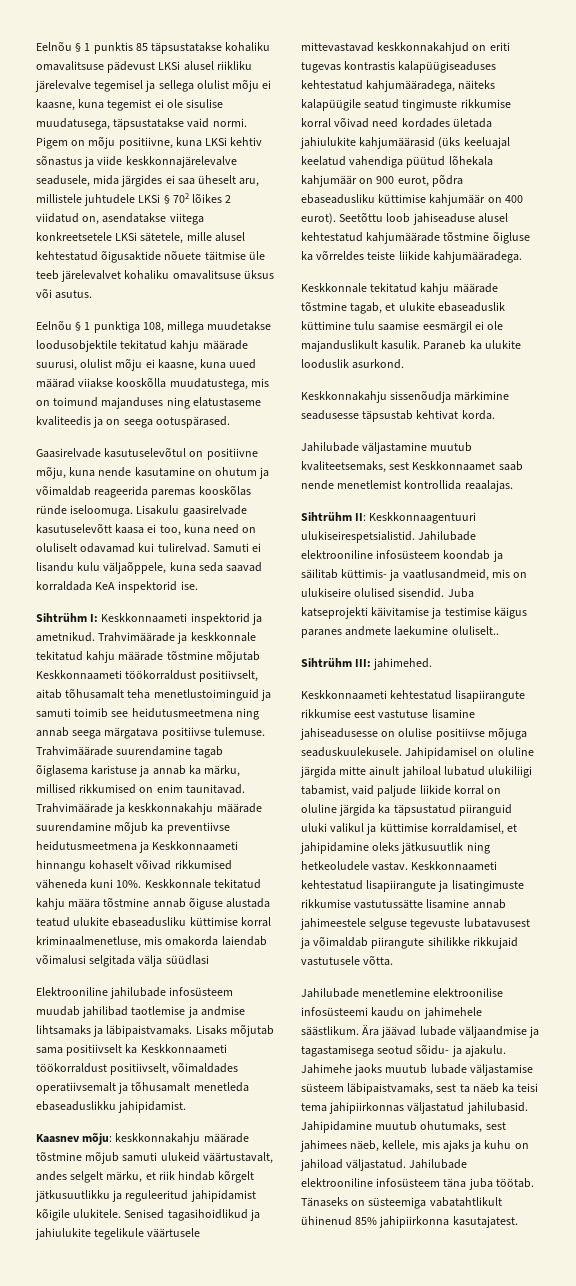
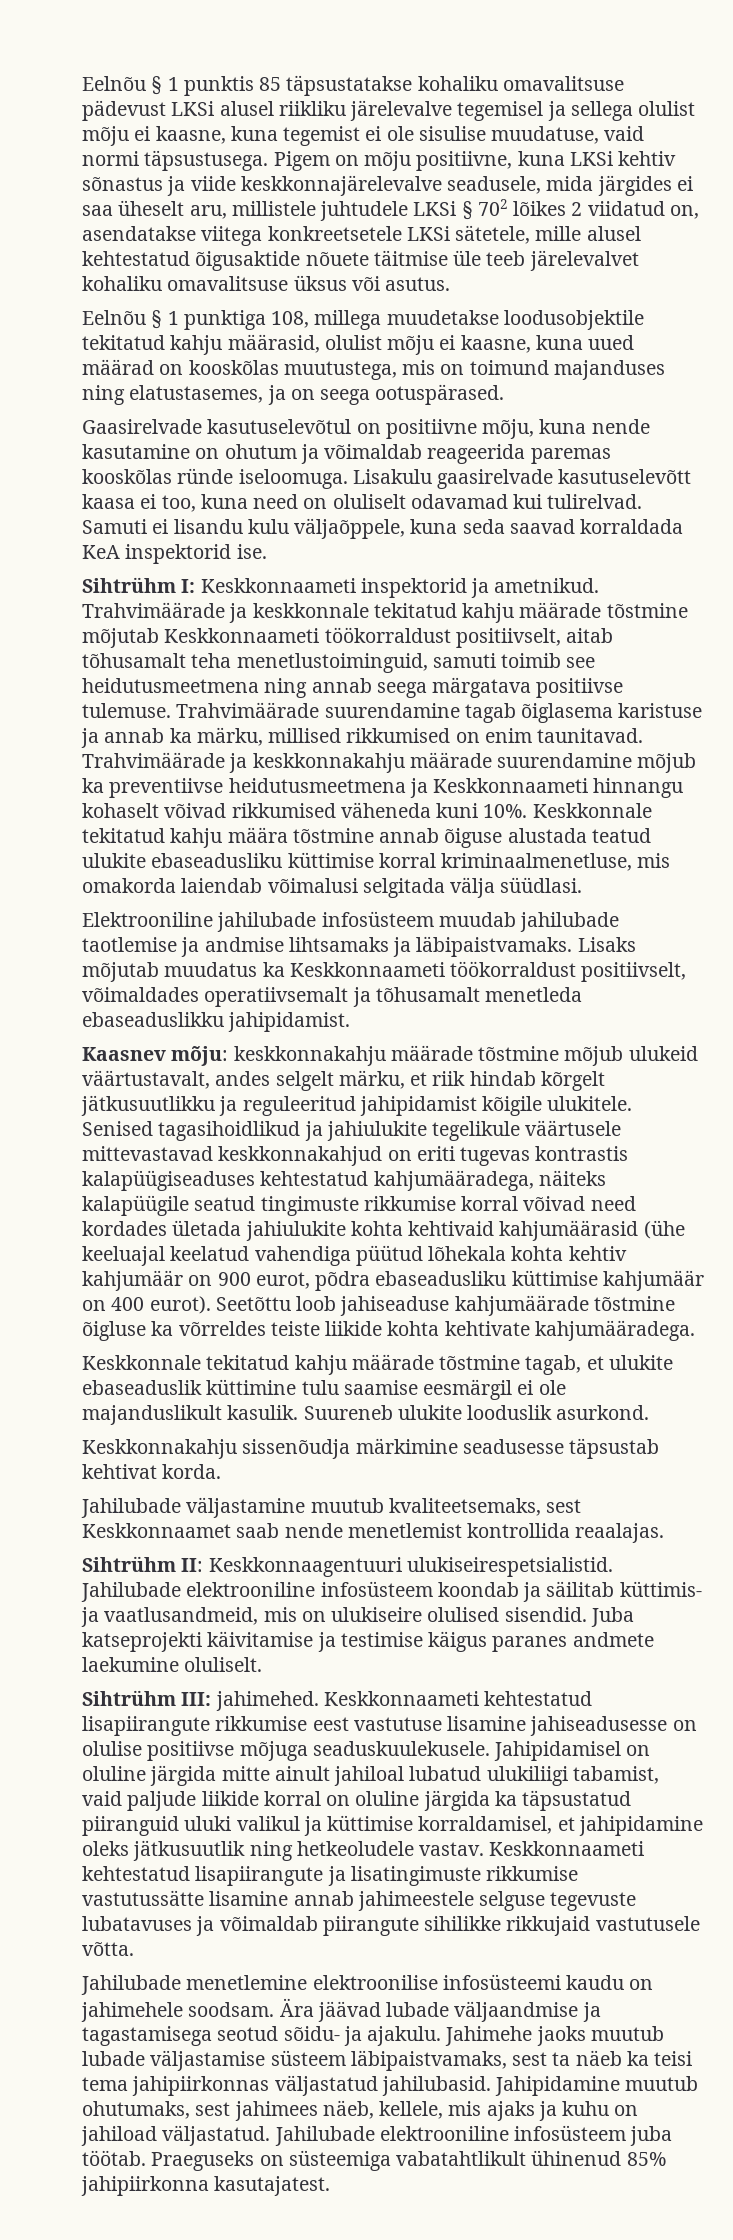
- Eelnõu § 1 punktis 85 täpsustatakse kohaliku omavalitsuse pädevust LKSi alusel riikliku järelevalve tegemisel ja sellega olulist mõju ei kaasne, kuna tegemist ei ole sisulise muudatusega, täpsustatakse vaid normi.
+ Eelnõu § 1 punktis 85 täpsustatakse kohaliku omavalitsuse pädevust LKSi alusel riikliku järelevalve tegemisel ja sellega olulist mõju ei kaasne, kuna tegemist ei ole sisulise muudatuse, vaid normi täpsustusega.
- Eelnõu § 1 punktiga 108, millega muudetakse loodusobjektile tekitatud kahju määrade suurusi, olulist mõju ei kaasne, kuna uued määrad viiakse kooskõlla muudatustega, mis on toimund majanduses ning elatustaseme kvaliteedis ja on seega ootuspärased.
+ Eelnõu § 1 punktiga 108, millega muudetakse loodusobjektile tekitatud kahju määrasid, olulist mõju ei kaasne, kuna uued määrad on kooskõlas muutustega, mis on toimund majanduses ning elatustasemes, ja on seega ootuspärased.
- Trahvimäärade ja keskkonnale tekitatud kahju määrade tõstmine mõjutab Keskkonnaameti töökorraldust positiivselt, aitab tõhusamalt teha menetlustoiminguid ja samuti toimib see heidutusmeetmena ning annab seega märgatava positiivse tulemuse.
+ Trahvimäärade ja keskkonnale tekitatud kahju määrade tõstmine mõjutab Keskkonnaameti töökorraldust positiivselt, aitab tõhusamalt teha menetlustoiminguid, samuti toimib see heidutusmeetmena ning annab seega märgatava positiivse tulemuse.
- Keskkonnale tekitatud kahju määra tõstmine annab õiguse alustada teatud ulukite ebaseadusliku küttimise korral kriminaalmenetluse, mis omakorda laiendab võimalusi selgitada välja süüdlasi
+ Keskkonnale tekitatud kahju määra tõstmine annab õiguse alustada teatud ulukite ebaseadusliku küttimise korral kriminaalmenetluse, mis omakorda laiendab võimalusi selgitada välja süüdlasi.
- Elektrooniline jahilubade infosüsteem muudab jahilibad taotlemise ja andmise lihtsamaks ja läbipaistvamaks.
+ Elektrooniline jahilubade infosüsteem muudab jahilubade taotlemise ja andmise lihtsamaks ja läbipaistvamaks.
- Lisaks mõjutab sama positiivselt ka Keskkonnaameti töökorraldust positiivselt, võimaldades operatiivsemalt ja tõhusamalt menetleda ebaseaduslikku jahipidamist.
+ Lisaks mõjutab muudatus ka Keskkonnaameti töökorraldust positiivselt, võimaldades operatiivsemalt ja tõhusamalt menetleda ebaseaduslikku jahipidamist.
- Kaasnev mõju: keskkonnakahju määrade tõstmine mõjub samuti ulukeid väärtustavalt, andes selgelt märku, et riik hindab kõrgelt jätkusuutlikku ja reguleeritud jahipidamist kõigile ulukitele.
+ Kaasnev mõju: keskkonnakahju määrade tõstmine mõjub ulukeid väärtustavalt, andes selgelt märku, et riik hindab kõrgelt jätkusuutlikku ja reguleeritud jahipidamist kõigile ulukitele.
- Senised tagasihoidlikud ja jahiulukite tegelikule väärtusele mittevastavad keskkonnakahjud on eriti tugevas kontrastis kalapüügiseaduses kehtestatud kahjumääradega, näiteks kalapüügile seatud tingimuste rikkumise korral võivad need kordades ületada jahiulukite kahjumäärasid (üks keeluajal keelatud vahendiga püütud lõhekala kahjumäär on 900 eurot, põdra ebaseadusliku küttimise kahjumäär on 400 eurot).
+ Senised tagasihoidlikud ja jahiulukite tegelikule väärtusele mittevastavad keskkonnakahjud on eriti tugevas kontrastis kalapüügiseaduses kehtestatud kahjumääradega, näiteks kalapüügile seatud tingimuste rikkumise korral võivad need kordades ületada jahiulukite kohta kehtivaid kahjumäärasid (ühe keeluajal keelatud vahendiga püütud lõhekala kohta kehtiv kahjumäär on 900 eurot, põdra ebaseadusliku küttimise kahjumäär on 400 eurot).
- Seetõttu loob jahiseaduse alusel kehtestatud kahjumäärade tõstmine õigluse ka võrreldes teiste liikide kahjumääradega.
+ Seetõttu loob jahiseaduse kahjumäärade tõstmine õigluse ka võrreldes teiste liikide kohta kehtivate kahjumääradega.
- Paraneb ka ulukite looduslik asurkond.
+ Suureneb ulukite looduslik asurkond.
- Juba katseprojekti käivitamise ja testimise käigus paranes andmete laekumine oluliselt..
+ Juba katseprojekti käivitamise ja testimise käigus paranes andmete laekumine oluliselt.
- Sihtrühm III: jahimehed.
- Keskkonnaameti kehtestatud lisapiirangute rikkumise eest vastutuse lisamine jahiseadusesse on olulise positiivse mõjuga seaduskuulekusele.
+ Sihtrühm III: jahimehed. Keskkonnaameti kehtestatud lisapiirangute rikkumise eest vastutuse lisamine jahiseadusesse on olulise positiivse mõjuga seaduskuulekusele.
- Keskkonnaameti kehtestatud lisapiirangute ja lisatingimuste rikkumise vastutussätte lisamine annab jahimeestele selguse tegevuste lubatavusest ja võimaldab piirangute sihilikke rikkujaid vastutusele võtta.
+ Keskkonnaameti kehtestatud lisapiirangute ja lisatingimuste rikkumise vastutussätte lisamine annab jahimeestele selguse tegevuste lubatavuses ja võimaldab piirangute sihilikke rikkujaid vastutusele võtta.
- Jahilubade menetlemine elektroonilise infosüsteemi kaudu on jahimehele säästlikum.
+ Jahilubade menetlemine elektroonilise infosüsteemi kaudu on jahimehele soodsam.
- Jahilubade elektrooniline infosüsteem täna juba töötab.
+ Jahilubade elektrooniline infosüsteem juba töötab.
- Tänaseks on süsteemiga vabatahtlikult ühinenud 85% jahipiirkonna kasutajatest.
+ Praeguseks on süsteemiga vabatahtlikult ühinenud 85% jahipiirkonna kasutajatest.

